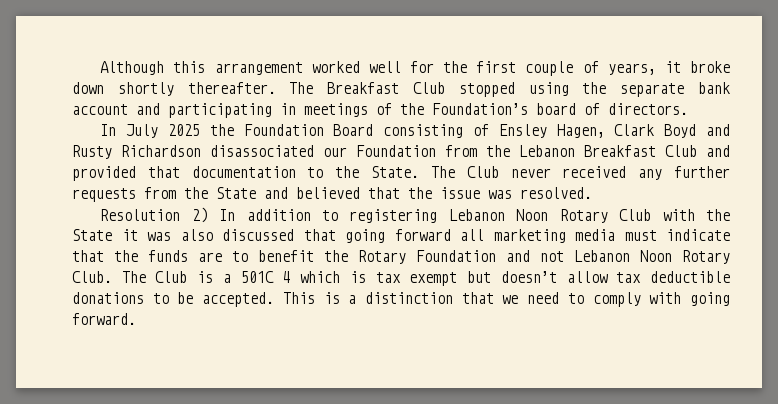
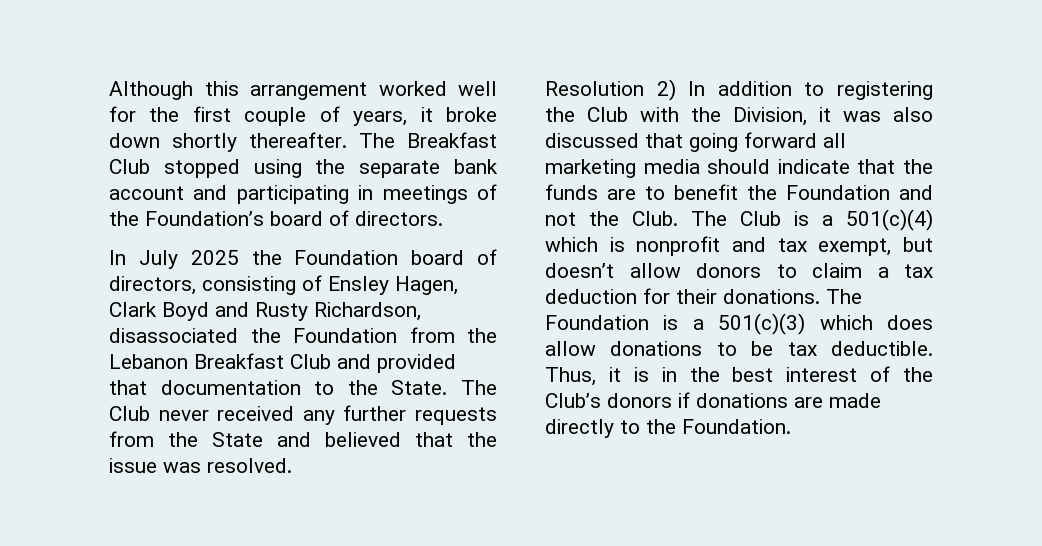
- In July 2025 the Foundation Board consisting of Ensley Hagen, Clark Boyd and Rusty Richardson disassociated our Foundation from the Lebanon Breakfast Club and provided that documentation to the State.
+ In July 2025 the Foundation board of directors, consisting of Ensley Hagen, Clark Boyd and Rusty Richardson, disassociated the Foundation from the Lebanon Breakfast Club and provided that documentation to the State.
- Resolution 2) In addition to registering Lebanon Noon Rotary Club with the State it was also discussed that going forward all marketing media must indicate that the funds are to benefit the Rotary Foundation and not Lebanon Noon Rotary Club.
+ Resolution 2) In addition to registering the Club with the Division, it was also discussed that going forward all marketing media should indicate that the funds are to benefit the Foundation and not the Club.
- The Club is a 501C 4 which is tax exempt but doesn’t allow tax deductible donations to be accepted. This is a distinction that we need to comply with going forward.
+ The Club is a 501(c)(4) which is nonprofit and tax exempt, but doesn’t allow donors to claim a tax deduction for their donations. The Foundation is a 501(c)(3) which does allow donations to be tax deductible. Thus, it is in the best interest of the Club’s donors if donations are made directly to the Foundation.

